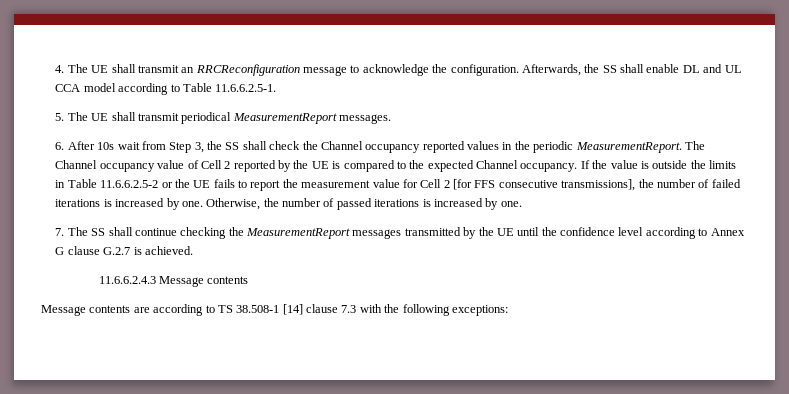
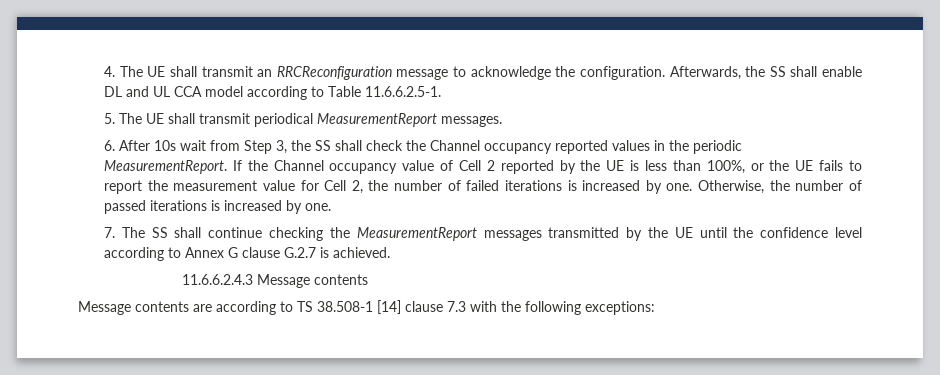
- The Channel occupancy value of Cell 2 reported by the UE is compared to the expected Channel occupancy. If the value is outside the limits in Table 11.6.6.2.5-2 or the UE fails to report the measurement value for Cell 2 [for FFS consecutive transmissions], the number of failed iterations is increased by one.
+ If the Channel occupancy value of Cell 2 reported by the UE is less than 100%, or the UE fails to report the measurement value for Cell 2, the number of failed iterations is increased by one.

